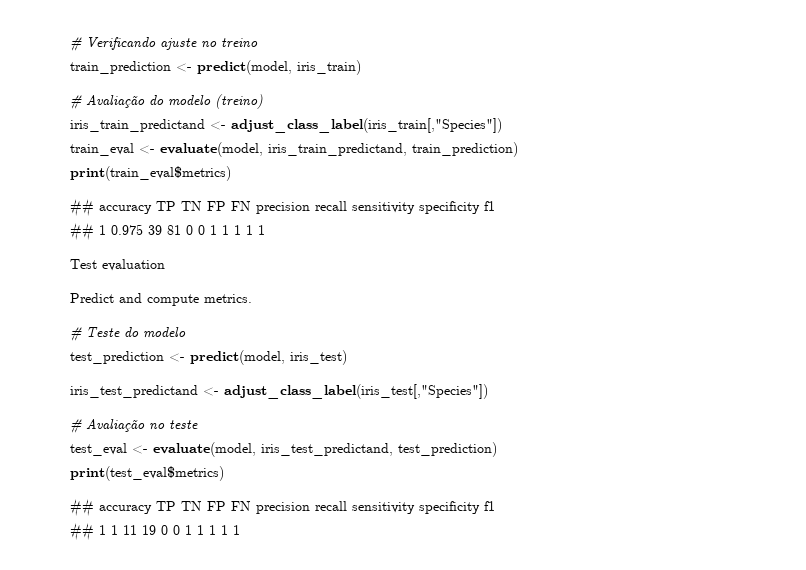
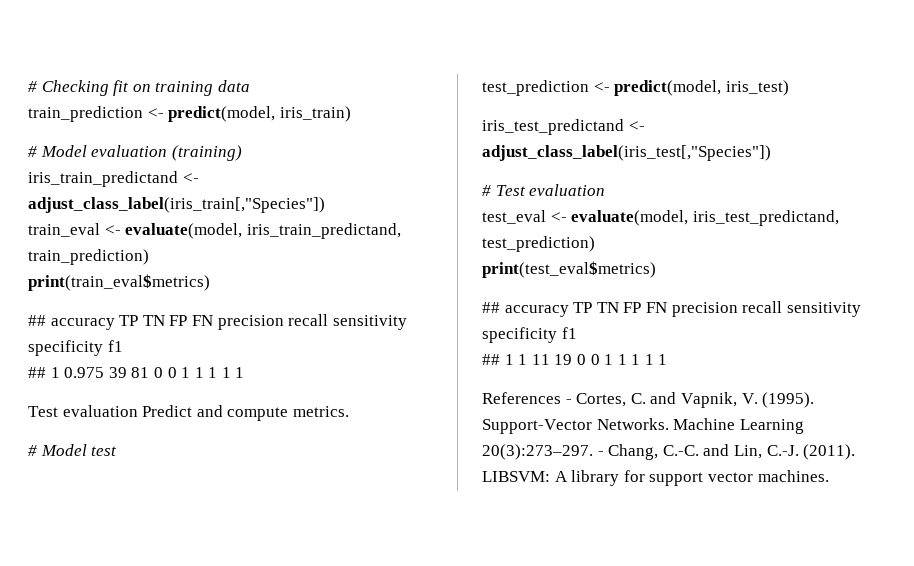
- # Verificando ajuste no treino
+ # Checking fit on training data
- # Avaliação do modelo (treino)
+ # Model evaluation (training)
- Test evaluation
- Predict and compute metrics.
+ Test evaluation Predict and compute metrics.
- # Teste do modelo
+ # Model test
- # Avaliação no teste
+ # Test evaluation
+ References - Cortes, C. and Vapnik, V. (1995). Support-Vector Networks. Machine Learning 20(3):273–297. - Chang, C.-C. and Lin, C.-J. (2011). LIBSVM: A library for support vector machines.

